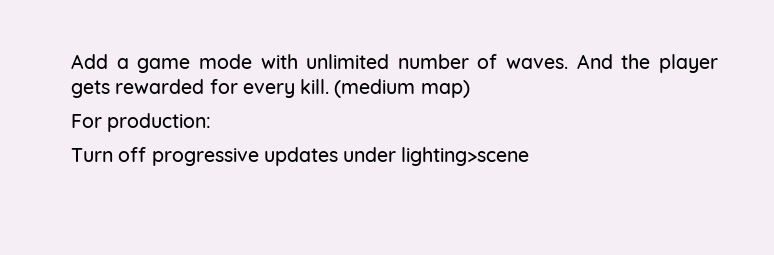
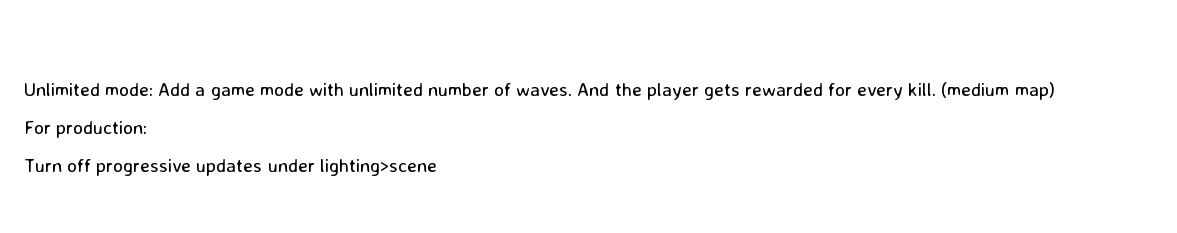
- Add a game mode with unlimited number of waves.
+ Unlimited mode: Add a game mode with unlimited number of waves.

